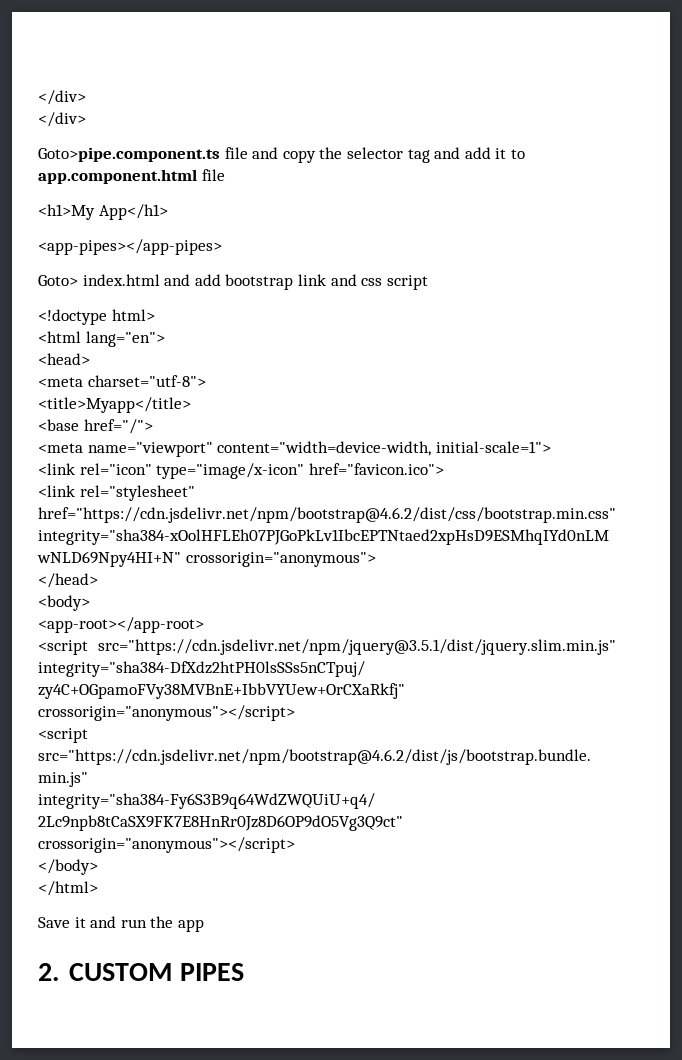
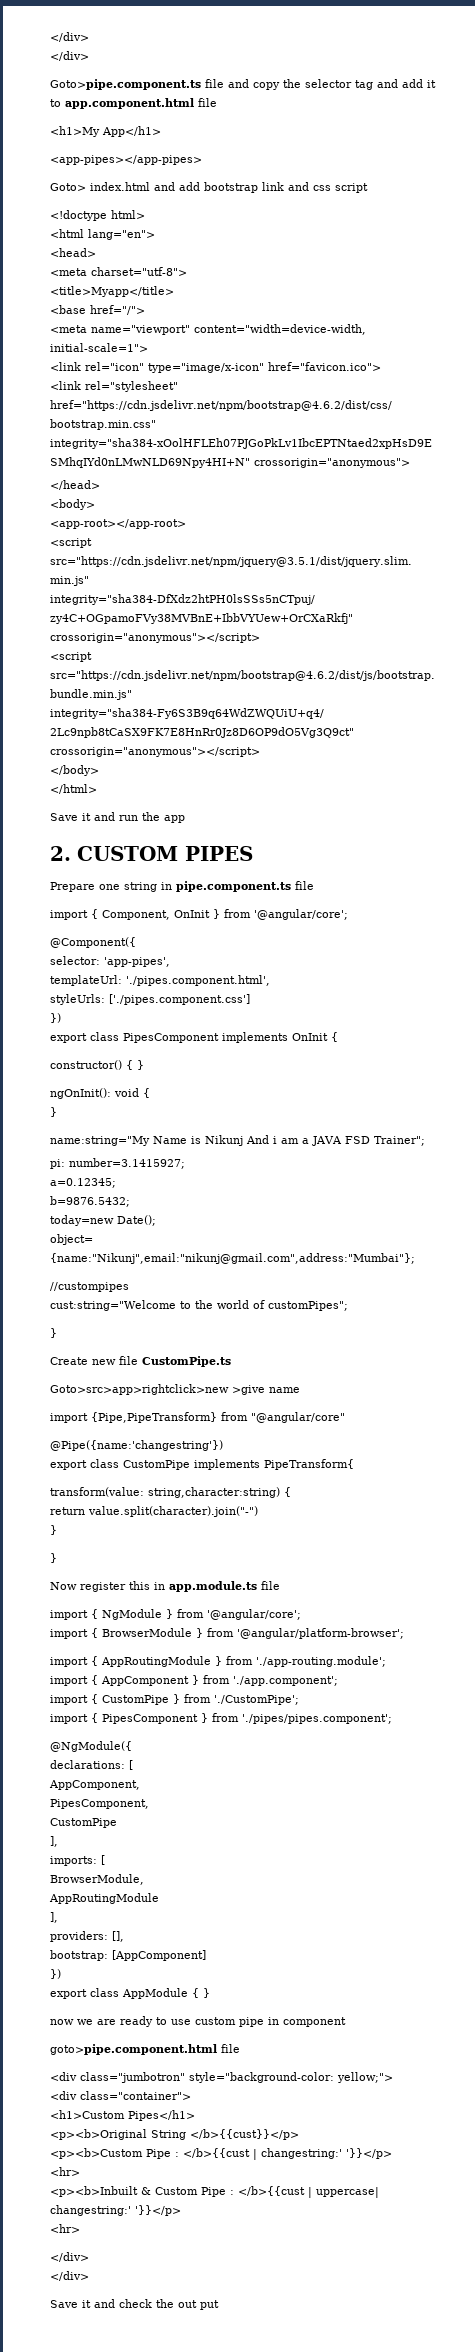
+ Prepare one string in pipe.component.ts file
+ import { Component, OnInit } from '@angular/core';
+ @Component({
+ selector: 'app-pipes',
+ templateUrl: './pipes.component.html',
+ styleUrls: ['./pipes.component.css']
+ })
+ export class PipesComponent implements OnInit {
+ constructor() { }
+ ngOnInit(): void {
+ }
+ name:string="My Name is Nikunj And i am a JAVA FSD Trainer";
+ pi: number=3.1415927;
+ a=0.12345;
+ b=9876.5432;
+ today=new Date();
+ object= {name:"Nikunj",email:"nikunj@gmail.com",address:"Mumbai"};
+ //custompipes
+ cust:string="Welcome to the world of customPipes";
+ }
+ Create new file CustomPipe.ts
+ Goto>src>app>rightclick>new >give name
+ import {Pipe,PipeTransform} from "@angular/core"
+ @Pipe({name:'changestring'})
+ export class CustomPipe implements PipeTransform{
+ transform(value: string,character:string) {
+ return value.split(character).join("-")
+ }
+ }
+ Now register this in app.module.ts file
+ import { NgModule } from '@angular/core';
+ import { BrowserModule } from '@angular/platform-browser';
+ import { AppRoutingModule } from './app-routing.module';
+ import { AppComponent } from './app.component';
+ import { CustomPipe } from './CustomPipe';
+ import { PipesComponent } from './pipes/pipes.component';
+ @NgModule({
+ declarations: [
+ AppComponent,
+ PipesComponent,
+ CustomPipe
+ ],
+ imports: [
+ BrowserModule,
+ AppRoutingModule
+ ],
+ providers: [],
+ bootstrap: [AppComponent]
+ })
+ export class AppModule { }
+ now we are ready to use custom pipe in component
+ goto>pipe.component.html file
+ <div class="jumbotron" style="background-color: yellow;">
+ <div class="container">
+ <h1>Custom Pipes</h1>
+ <p><b>Original String </b>{{cust}}</p>
+ <p><b>Custom Pipe : </b>{{cust | changestring:' '}}</p>
+ <hr>
+ <p><b>Inbuilt & Custom Pipe : </b>{{cust | uppercase| changestring:' '}}</p>
+ <hr>
+ </div>
+ </div>
+ Save it and check the out put

